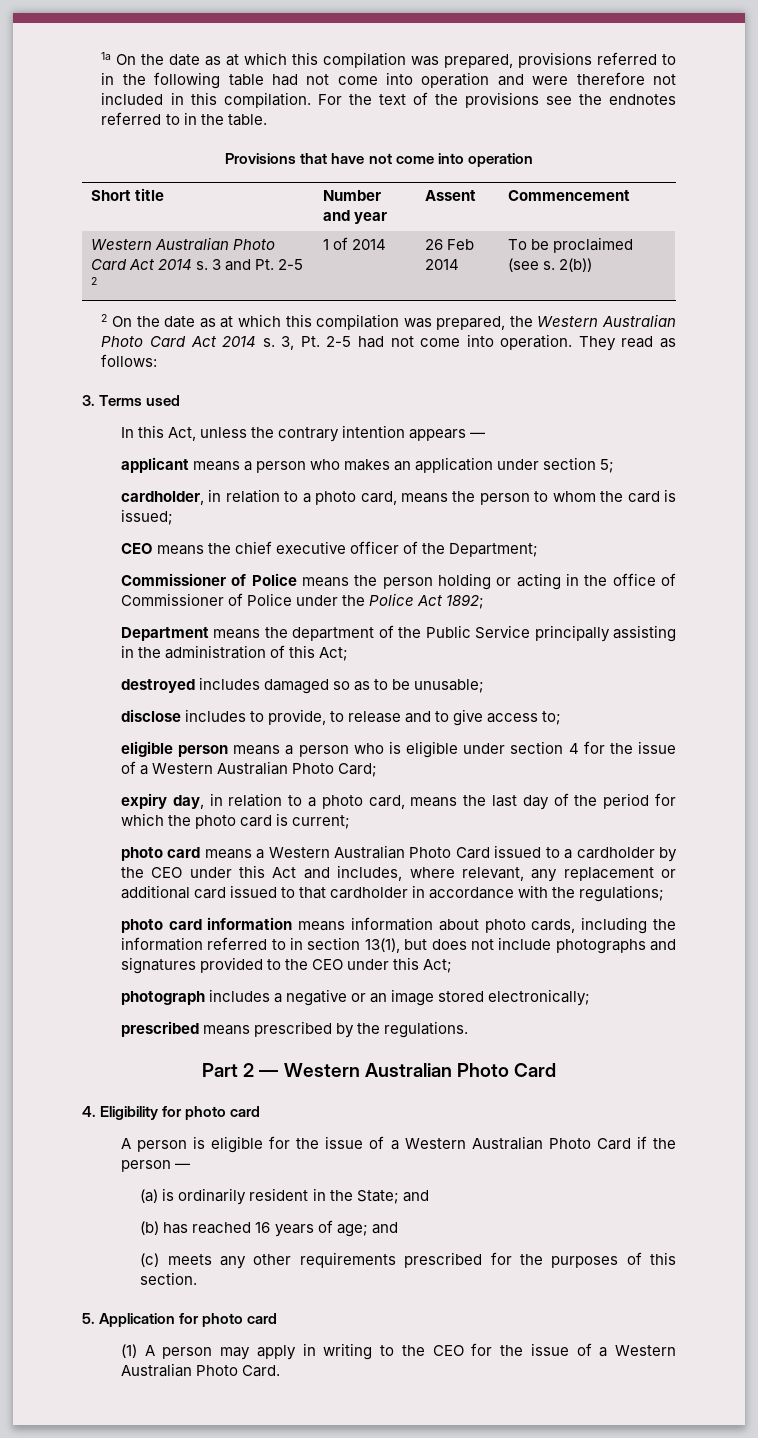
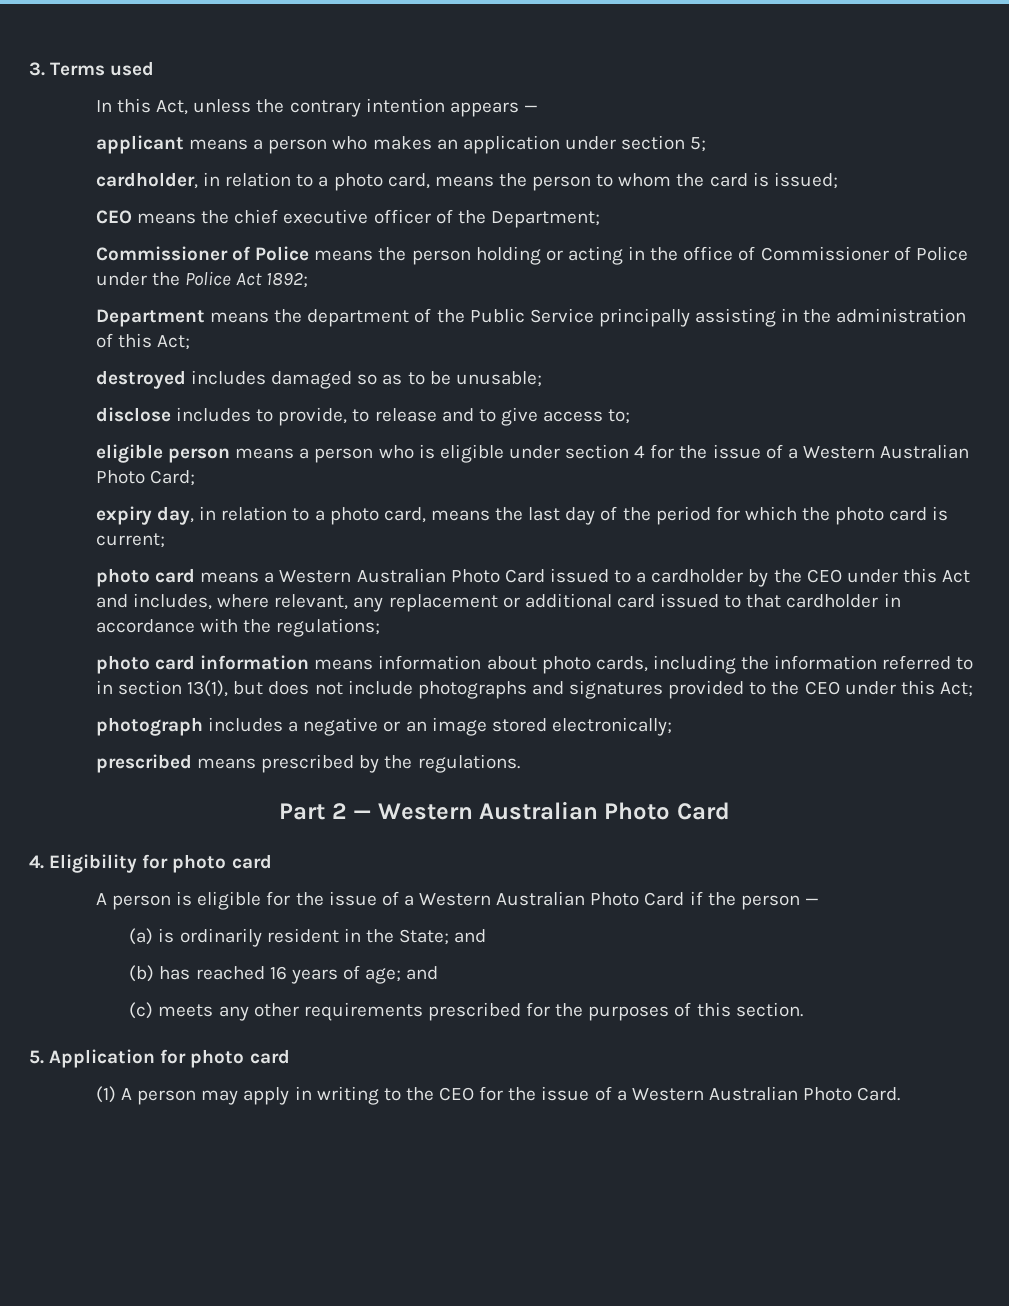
- 1a On the date as at which this compilation was prepared, provisions referred to in the following table had not come into operation and were therefore not included in this compilation. For the text of the provisions see the endnotes referred to in the table.
- Provisions that have not come into operation
- Short title | Number and year | Assent | Commencement
- Western Australian Photo Card Act 2014 s. 3 and Pt. 2-5 2 | 1 of 2014 | 26 Feb 2014 | To be proclaimed (see s. 2(b))
- 2 On the date as at which this compilation was prepared, the Western Australian Photo Card Act 2014 s. 3, Pt. 2-5 had not come into operation. They read as follows:

